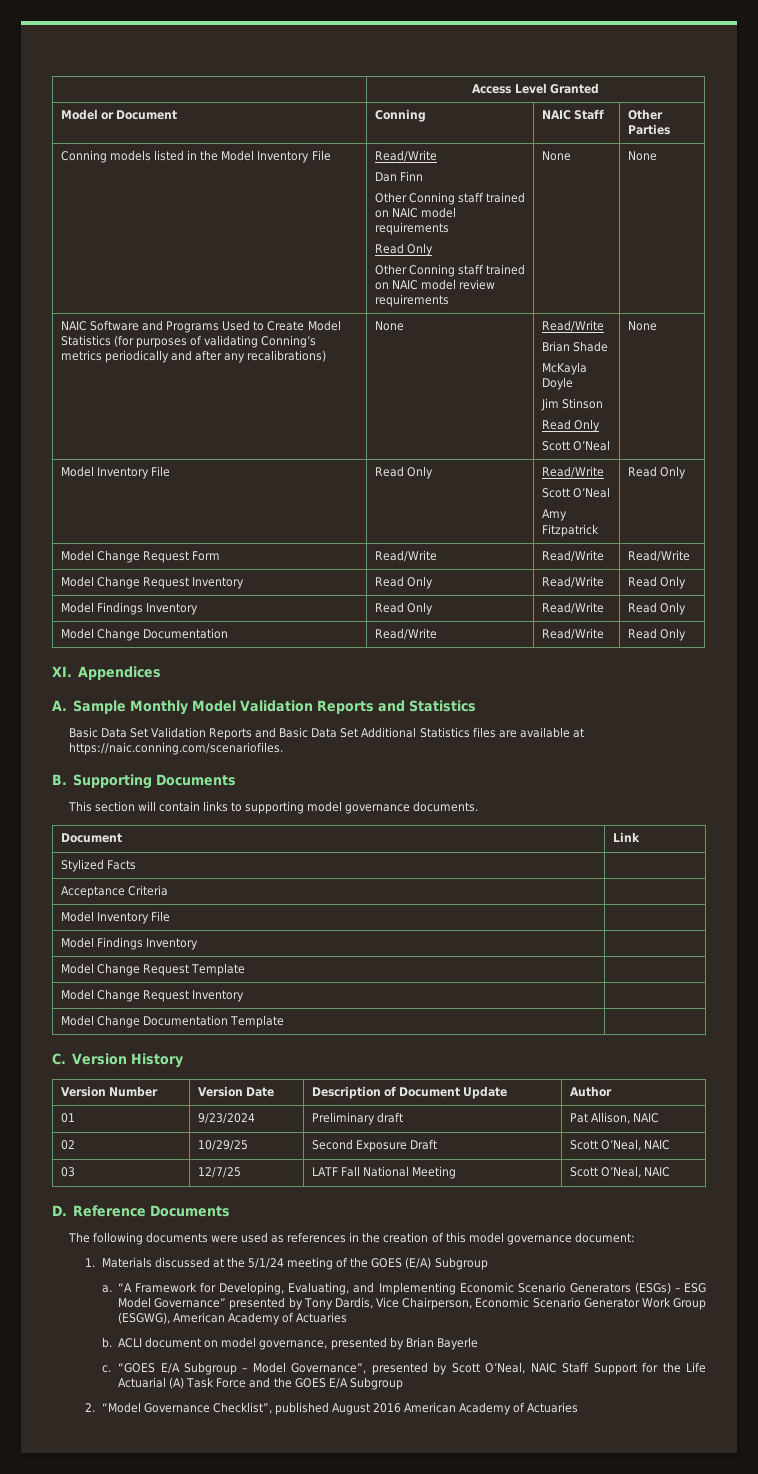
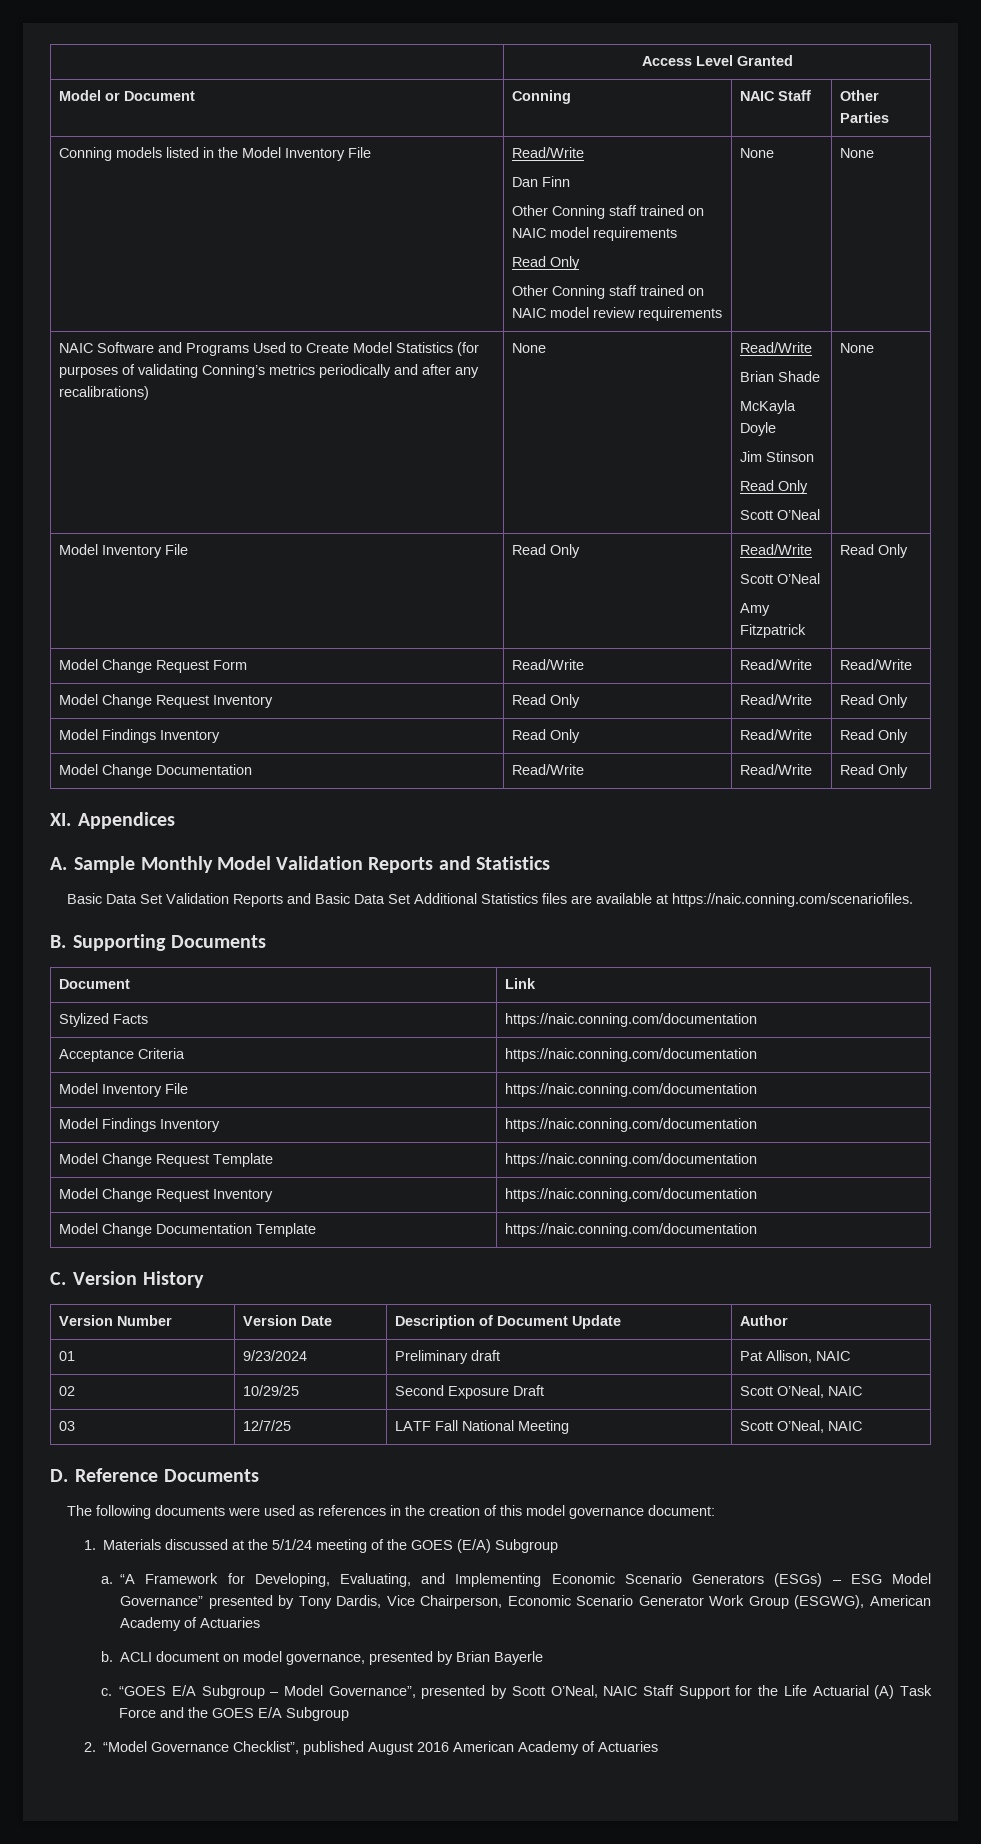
- This section will contain links to supporting model governance documents.
- Stylized Facts |
+ Stylized Facts | https://naic.conning.com/documentation
- Acceptance Criteria |
- Model Inventory File |
- Model Findings Inventory |
+ Acceptance Criteria | https://naic.conning.com/documentation
+ Model Inventory File | https://naic.conning.com/documentation
+ Model Findings Inventory | https://naic.conning.com/documentation
- Model Change Request Template |
- Model Change Request Inventory |
+ Model Change Request Template | https://naic.conning.com/documentation
+ Model Change Request Inventory | https://naic.conning.com/documentation
- Model Change Documentation Template |
+ Model Change Documentation Template | https://naic.conning.com/documentation

